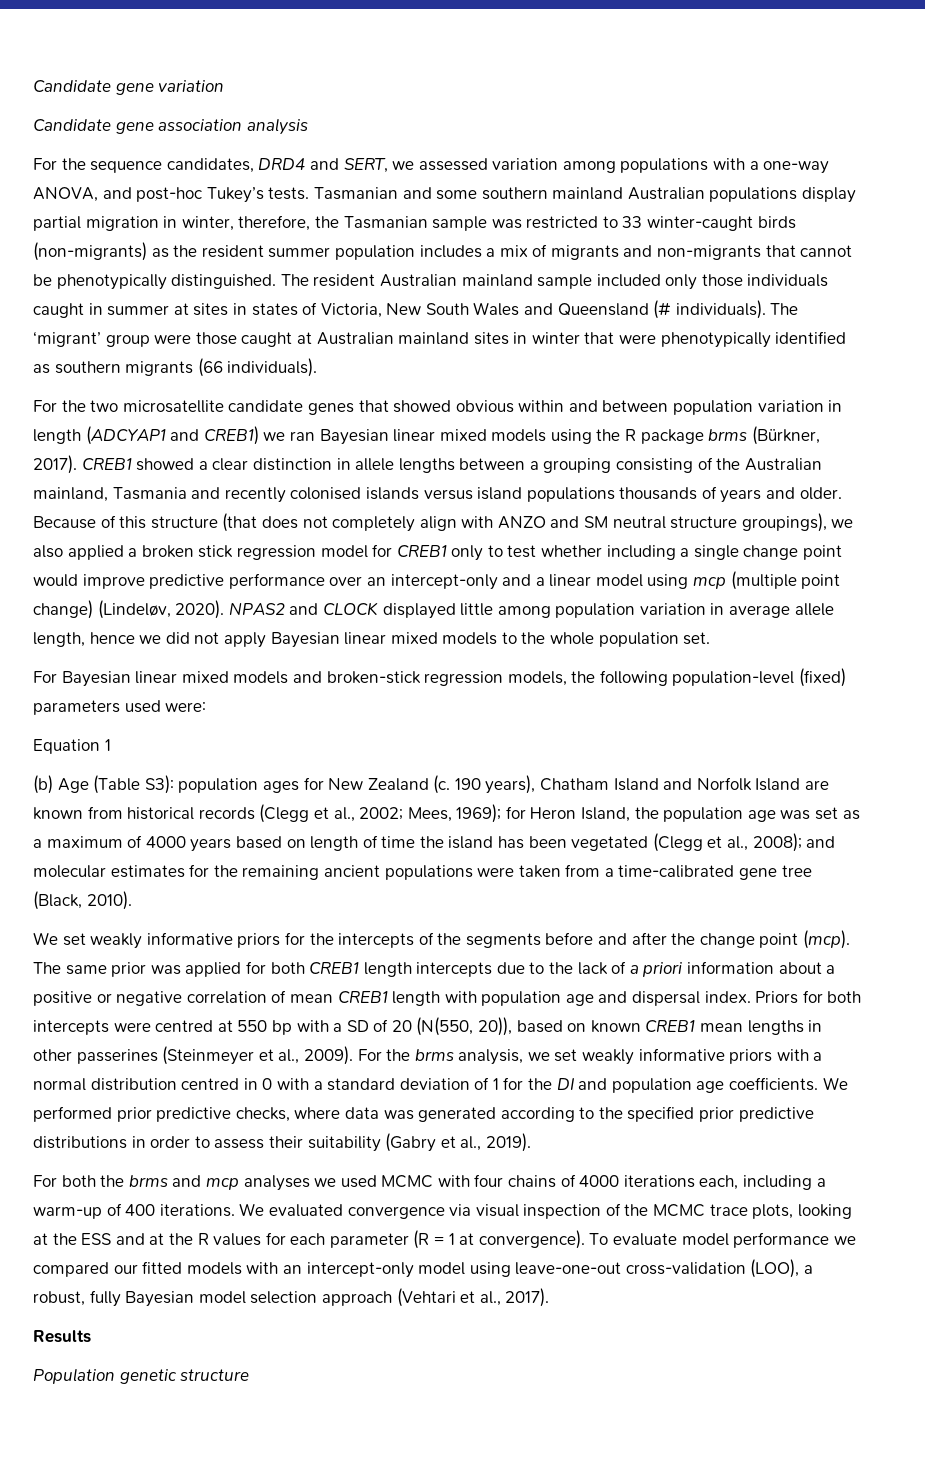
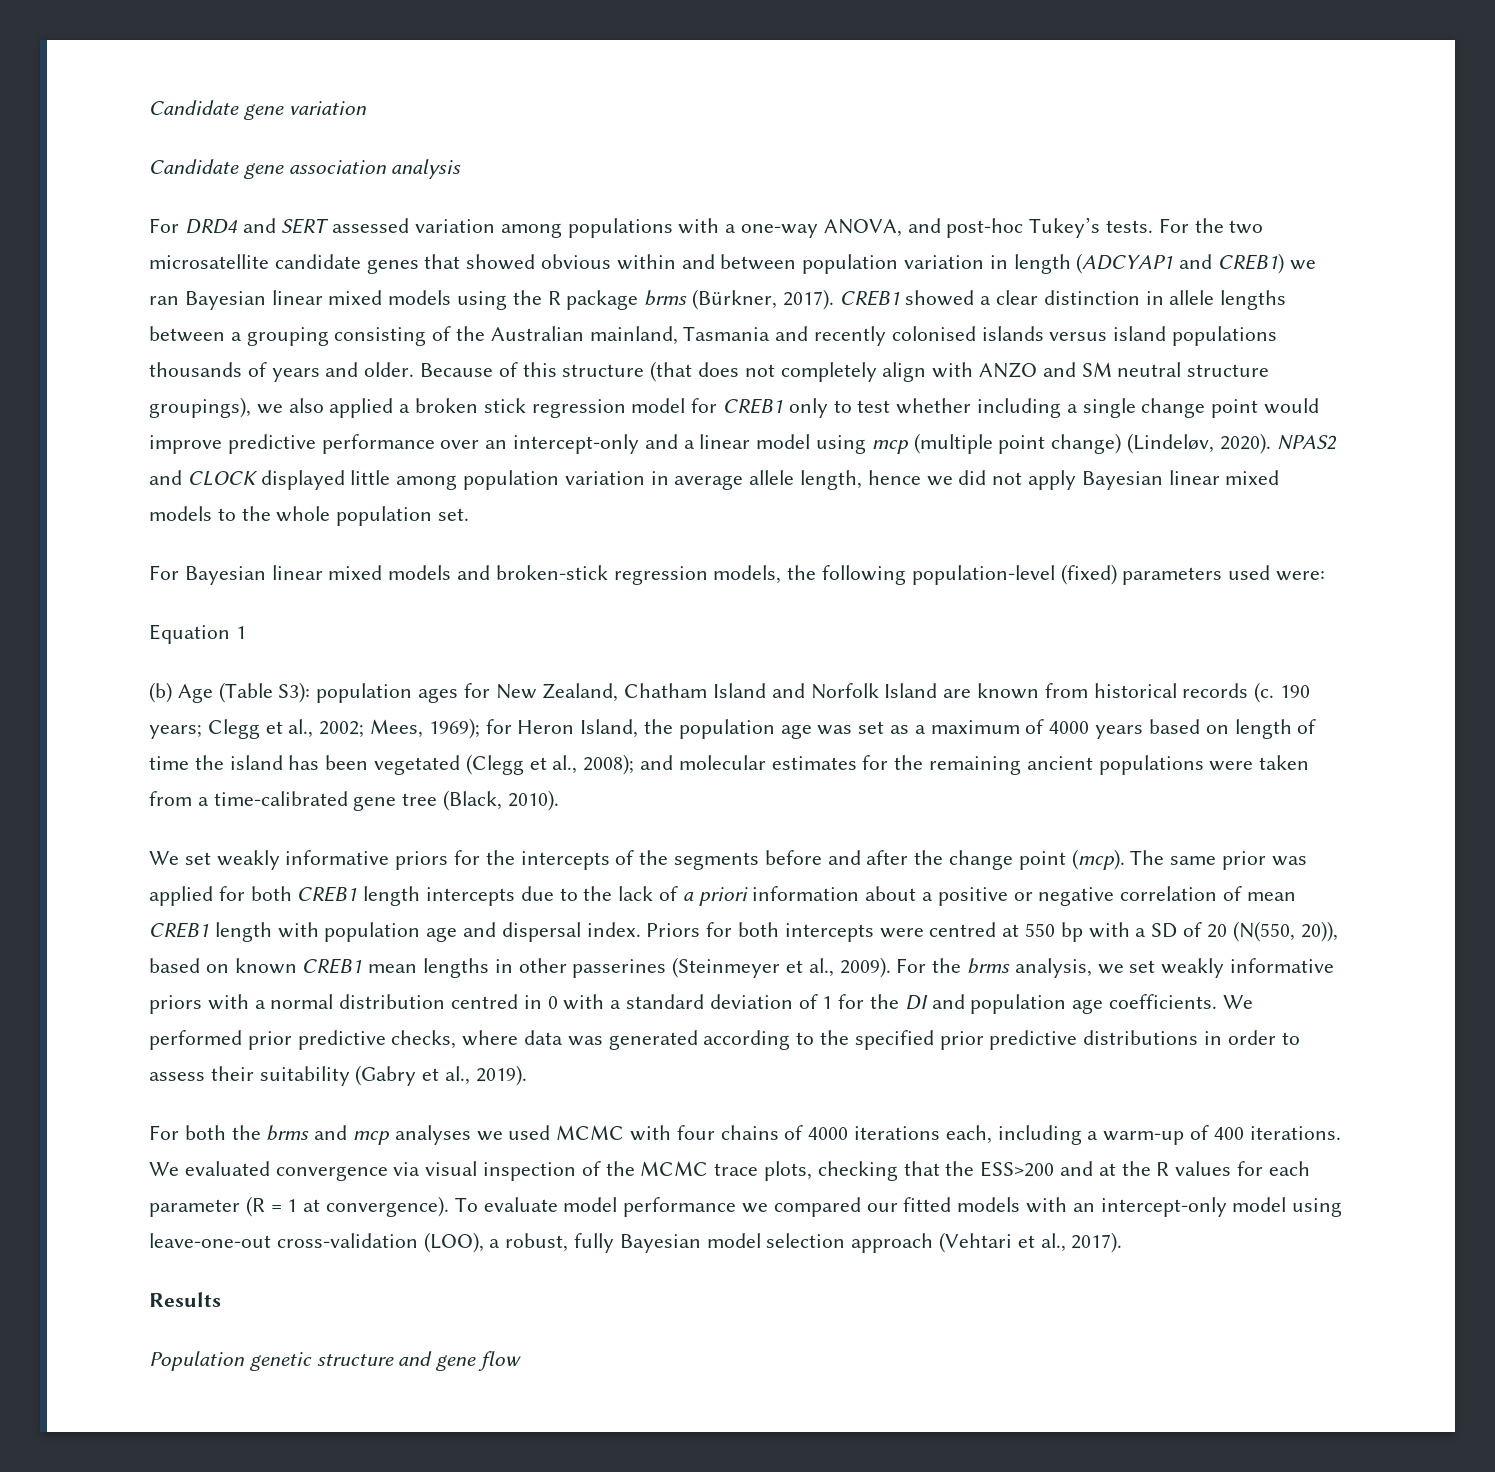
- For the sequence candidates, DRD4 and SERT, we assessed variation among populations with a one-way ANOVA, and post-hoc Tukey’s tests. Tasmanian and some southern mainland Australian populations display partial migration in winter, therefore, the Tasmanian sample was restricted to 33 winter-caught birds (non-migrants) as the resident summer population includes a mix of migrants and non-migrants that cannot be phenotypically distinguished. The resident Australian mainland sample included only those individuals caught in summer at sites in states of Victoria, New South Wales and Queensland (# individuals). The ‘migrant’ group were those caught at Australian mainland sites in winter that were phenotypically identified as southern migrants (66 individuals).
- For the two microsatellite candidate genes that showed obvious within and between population variation in length (ADCYAP1 and CREB1) we ran Bayesian linear mixed models using the R package brms (Bürkner, 2017).
+ For DRD4 and SERT assessed variation among populations with a one-way ANOVA, and post-hoc Tukey’s tests. For the two microsatellite candidate genes that showed obvious within and between population variation in length (ADCYAP1 and CREB1) we ran Bayesian linear mixed models using the R package brms (Bürkner, 2017).
- population ages for New Zealand (c. 190 years), Chatham Island and Norfolk Island are known from historical records (Clegg et al., 2002;
+ population ages for New Zealand, Chatham Island and Norfolk Island are known from historical records (c. 190 years; Clegg et al., 2002;
- We evaluated convergence via visual inspection of the MCMC trace plots, looking at the ESS and at the R values for each parameter (R = 1 at convergence).
+ We evaluated convergence via visual inspection of the MCMC trace plots, checking that the ESS>200 and at the R values for each parameter (R = 1 at convergence).
- Population genetic structure
+ Population genetic structure and gene flow

